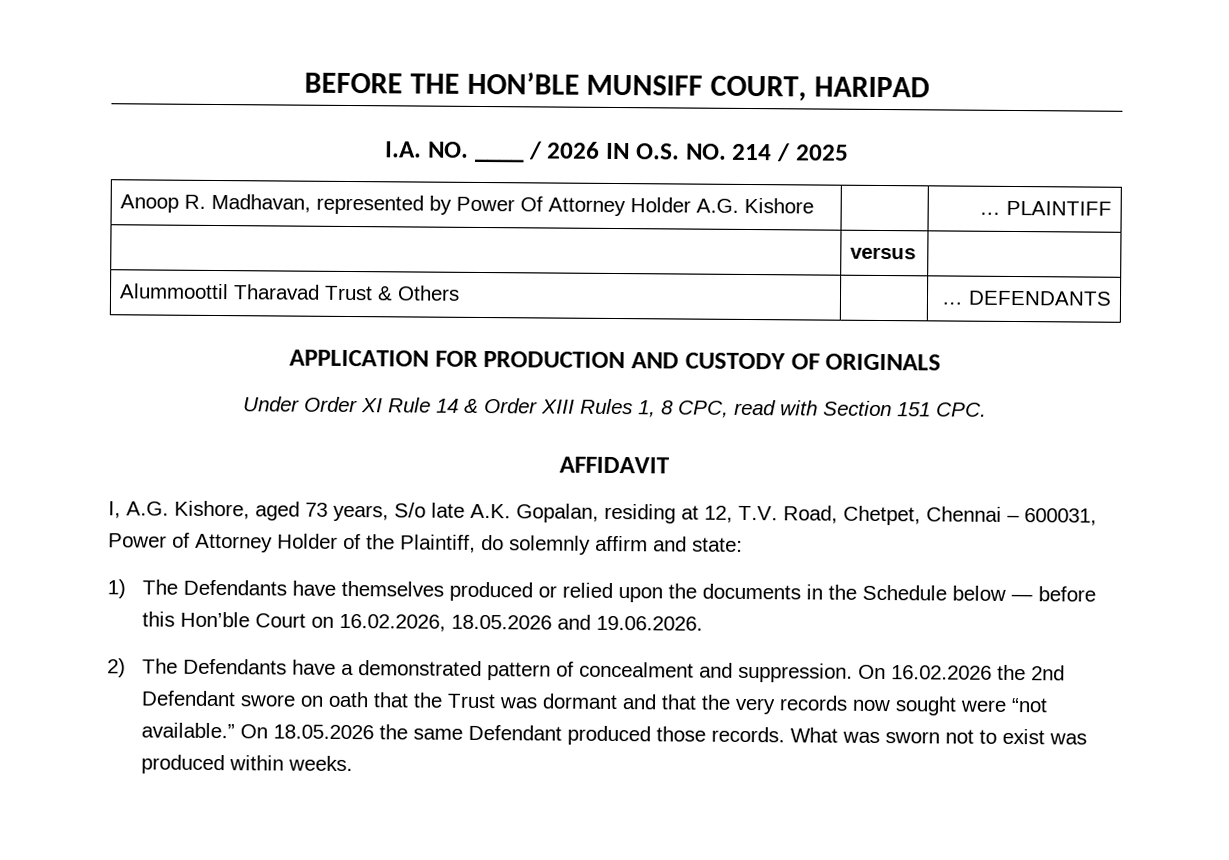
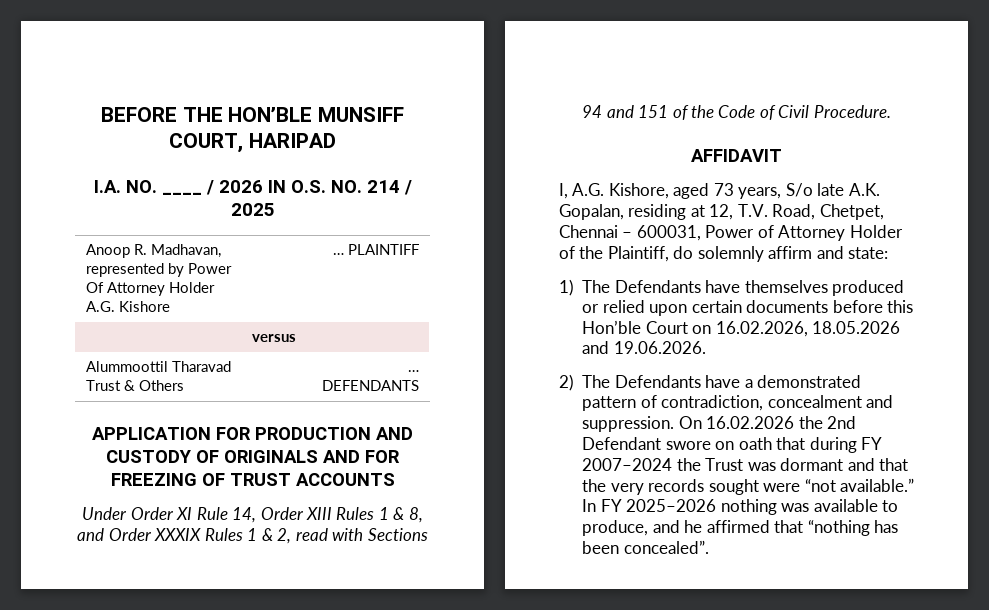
- APPLICATION FOR PRODUCTION AND CUSTODY OF ORIGINALS
+ APPLICATION FOR PRODUCTION AND CUSTODY OF ORIGINALS AND FOR FREEZING OF TRUST ACCOUNTS
- Under Order XI Rule 14 & Order XIII Rules 1, 8 CPC, read with Section 151 CPC.
+ Under Order XI Rule 14, Order XIII Rules 1 & 8, and Order XXXIX Rules 1 & 2, read with Sections 94 and 151 of the Code of Civil Procedure.
- 1) The Defendants have themselves produced or relied upon the documents in the Schedule below — before this Hon’ble Court on 16.02.2026, 18.05.2026 and 19.06.2026.
+ 1) The Defendants have themselves produced or relied upon certain documents before this Hon’ble Court on 16.02.2026, 18.05.2026 and 19.06.2026.
- 2) The Defendants have a demonstrated pattern of concealment and suppression.
+ 2) The Defendants have a demonstrated pattern of contradiction, concealment and suppression.
- On 16.02.2026 the 2nd Defendant swore on oath that the Trust was dormant and that the very records now sought were “not available.”
+ On 16.02.2026 the 2nd Defendant swore on oath that during FY 2007–2024 the Trust was dormant and that the very records sought were “not available.”
- On 18.05.2026 the same Defendant produced those records. What was sworn not to exist was produced within weeks.
+ In FY 2025–2026 nothing was available to produce, and he affirmed that “nothing has been concealed”.

